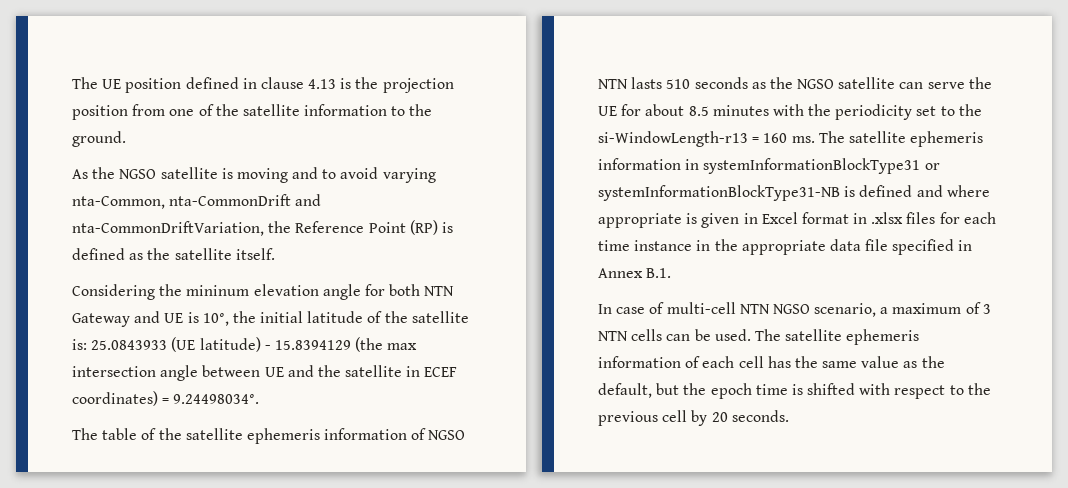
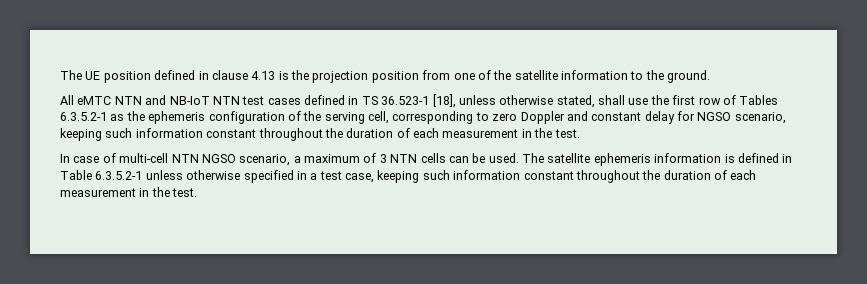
- As the NGSO satellite is moving and to avoid varying nta-Common, nta-CommonDrift and nta-CommonDriftVariation, the Reference Point (RP) is defined as the satellite itself.
- Considering the mininum elevation angle for both NTN Gateway and UE is 10°, the initial latitude of the satellite is: 25.0843933 (UE latitude) - 15.8394129 (the max intersection angle between UE and the satellite in ECEF coordinates) = 9.24498034°.
- The table of the satellite ephemeris information of NGSO NTN lasts 510 seconds as the NGSO satellite can serve the UE for about 8.5 minutes with the periodicity set to the si-WindowLength-r13 = 160 ms. The satellite ephemeris information in systemInformationBlockType31 or systemInformationBlockType31-NB is defined and where appropriate is given in Excel format in .xlsx files for each time instance in the appropriate data file specified in Annex B.1.
+ All eMTC NTN and NB-IoT NTN test cases defined in TS 36.523-1 [18], unless otherwise stated, shall use the first row of Tables 6.3.5.2-1 as the ephemeris configuration of the serving cell, corresponding to zero Doppler and constant delay for NGSO scenario, keeping such information constant throughout the duration of each measurement in the test.
- The satellite ephemeris information of each cell has the same value as the default, but the epoch time is shifted with respect to the previous cell by 20 seconds.
+ The satellite ephemeris information is defined in Table 6.3.5.2-1 unless otherwise specified in a test case, keeping such information constant throughout the duration of each measurement in the test.

